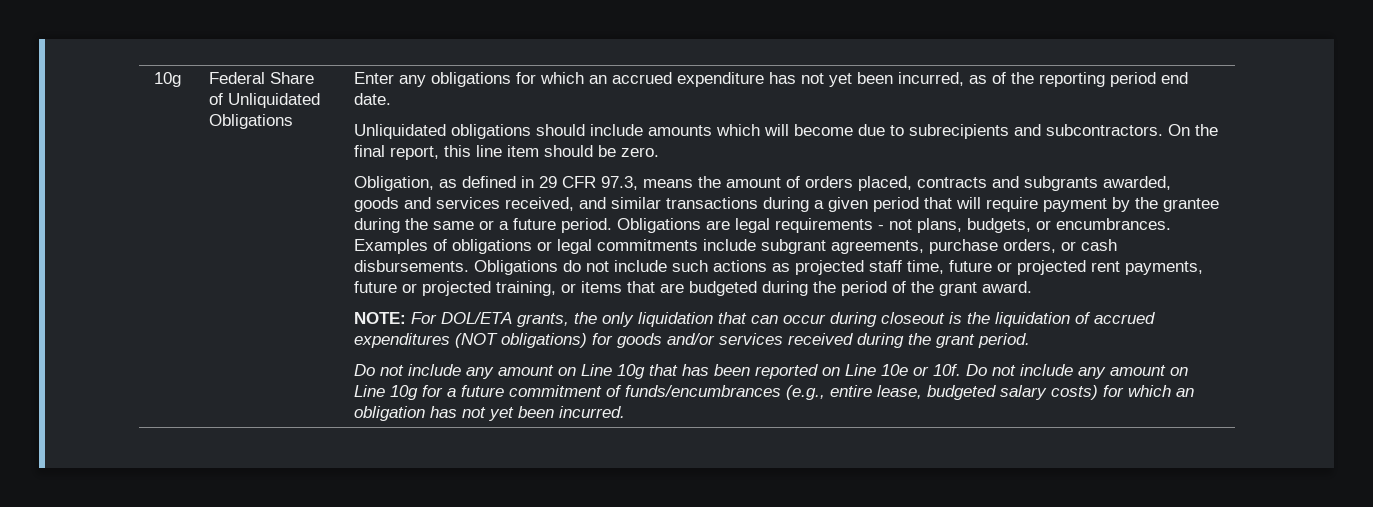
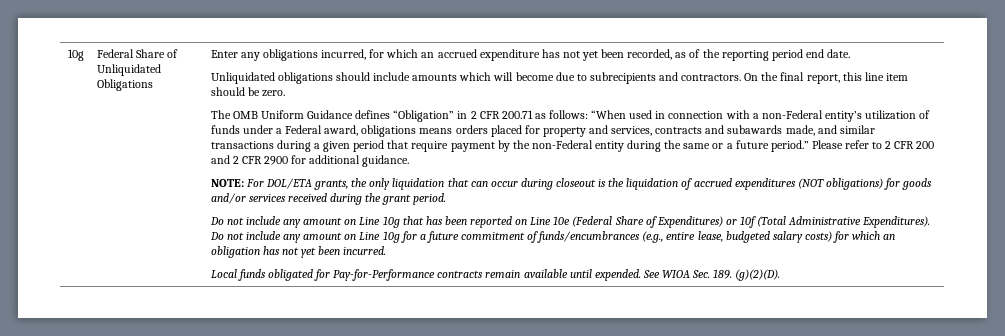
- Enter any obligations for which an accrued expenditure has not yet been incurred, as of the reporting period end date.
+ Enter any obligations incurred, for which an accrued expenditure has not yet been recorded, as of the reporting period end date.
- Unliquidated obligations should include amounts which will become due to subrecipients and subcontractors.
+ Unliquidated obligations should include amounts which will become due to subrecipients and contractors.
- Obligation, as defined in 29 CFR 97.3, means the amount of orders placed, contracts and subgrants awarded, goods and services received, and similar transactions during a given period that will require payment by the grantee during the same or a future period. Obligations are legal requirements - not plans, budgets, or encumbrances. Examples of obligations or legal commitments include subgrant agreements, purchase orders, or cash disbursements. Obligations do not include such actions as projected staff time, future or projected rent payments, future or projected training, or items that are budgeted during the period of the grant award.
+ The OMB Uniform Guidance defines “Obligation” in 2 CFR 200.71 as follows: “When used in connection with a non-Federal entity’s utilization of funds under a Federal award, obligations means orders placed for property and services, contracts and subawards made, and similar transactions during a given period that require payment by the non-Federal entity during the same or a future period.” Please refer to 2 CFR 200 and 2 CFR 2900 for additional guidance.
- Do not include any amount on Line 10g that has been reported on Line 10e or 10f.
+ Do not include any amount on Line 10g that has been reported on Line 10e (Federal Share of Expenditures) or 10f (Total Administrative Expenditures).
+ Local funds obligated for Pay-for-Performance contracts remain available until expended. See WIOA Sec. 189. (g)(2)(D).

